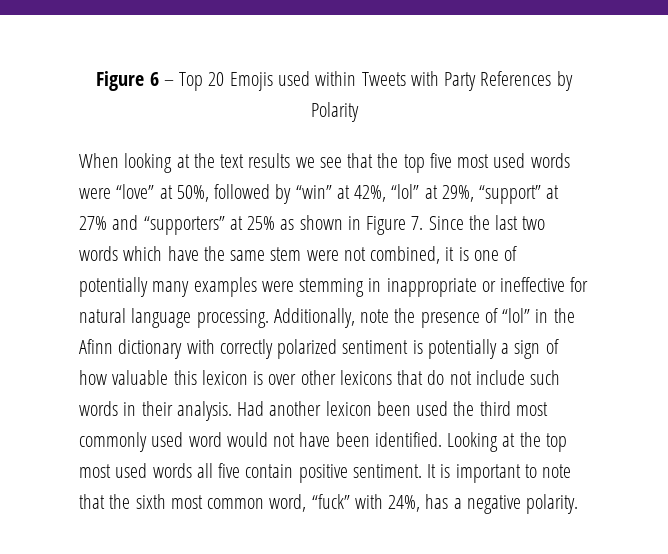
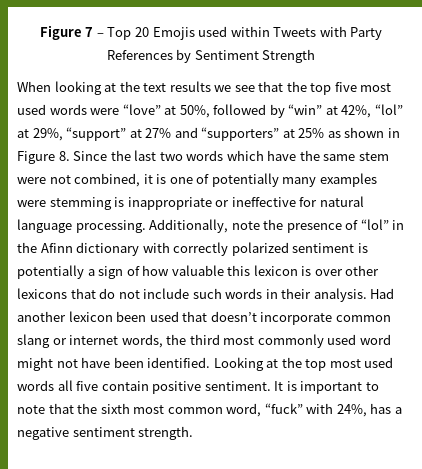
- Figure 6 – Top 20 Emojis used within Tweets with Party References by Polarity
+ Figure 7 – Top 20 Emojis used within Tweets with Party References by Sentiment Strength
- When looking at the text results we see that the top five most used words were “love” at 50%, followed by “win” at 42%, “lol” at 29%, “support” at 27% and “supporters” at 25% as shown in Figure 7. Since the last two words which have the same stem were not combined, it is one of potentially many examples were stemming in inappropriate or ineffective for natural language processing.
+ When looking at the text results we see that the top five most used words were “love” at 50%, followed by “win” at 42%, “lol” at 29%, “support” at 27% and “supporters” at 25% as shown in Figure 8. Since the last two words which have the same stem were not combined, it is one of potentially many examples were stemming is inappropriate or ineffective for natural language processing.
- Had another lexicon been used the third most commonly used word would not have been identified.
+ Had another lexicon been used that doesn’t incorporate common slang or internet words, the third most commonly used word might not have been identified.
- It is important to note that the sixth most common word, “fuck” with 24%, has a negative polarity.
+ It is important to note that the sixth most common word, “fuck” with 24%, has a negative sentiment strength.

